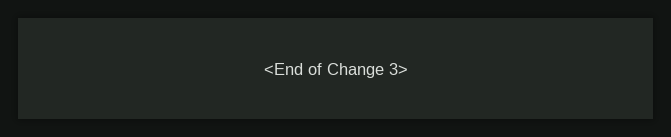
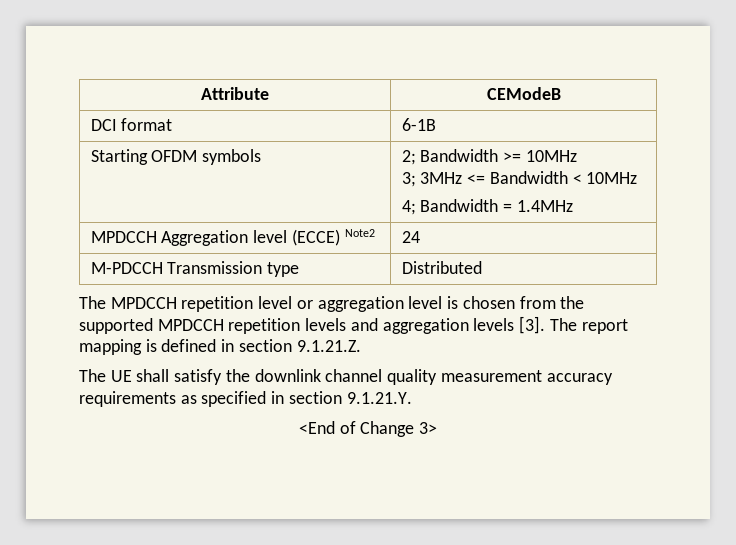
+ Attribute | CEModeB
+ DCI format | 6-1B
+ Starting OFDM symbols | 2; Bandwidth >= 10MHz
+ 3; 3MHz <= Bandwidth < 10MHz
+ 4; Bandwidth = 1.4MHz
+ MPDCCH Aggregation level (ECCE) Note2 | 24
+ M-PDCCH Transmission type | Distributed
+ The MPDCCH repetition level or aggregation level is chosen from the supported MPDCCH repetition levels and aggregation levels [3]. The report mapping is defined in section 9.1.21.Z.
+ The UE shall satisfy the downlink channel quality measurement accuracy requirements as specified in section 9.1.21.Y.

